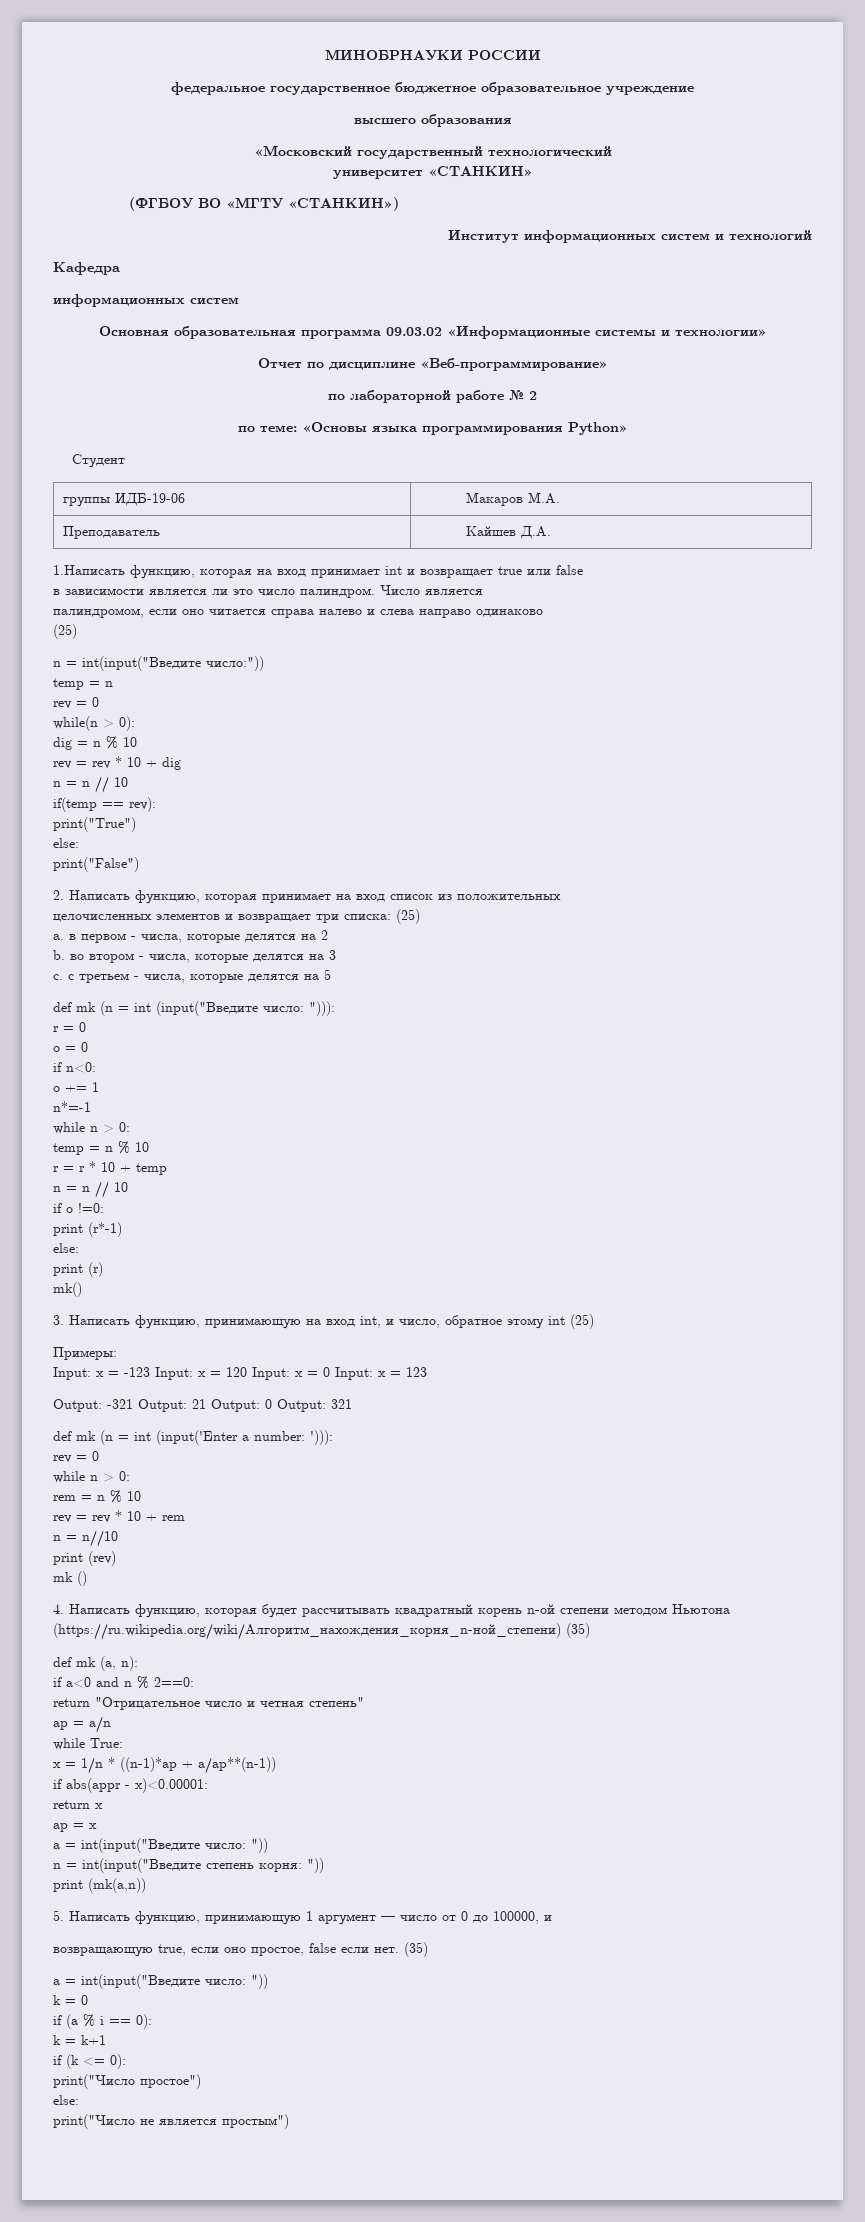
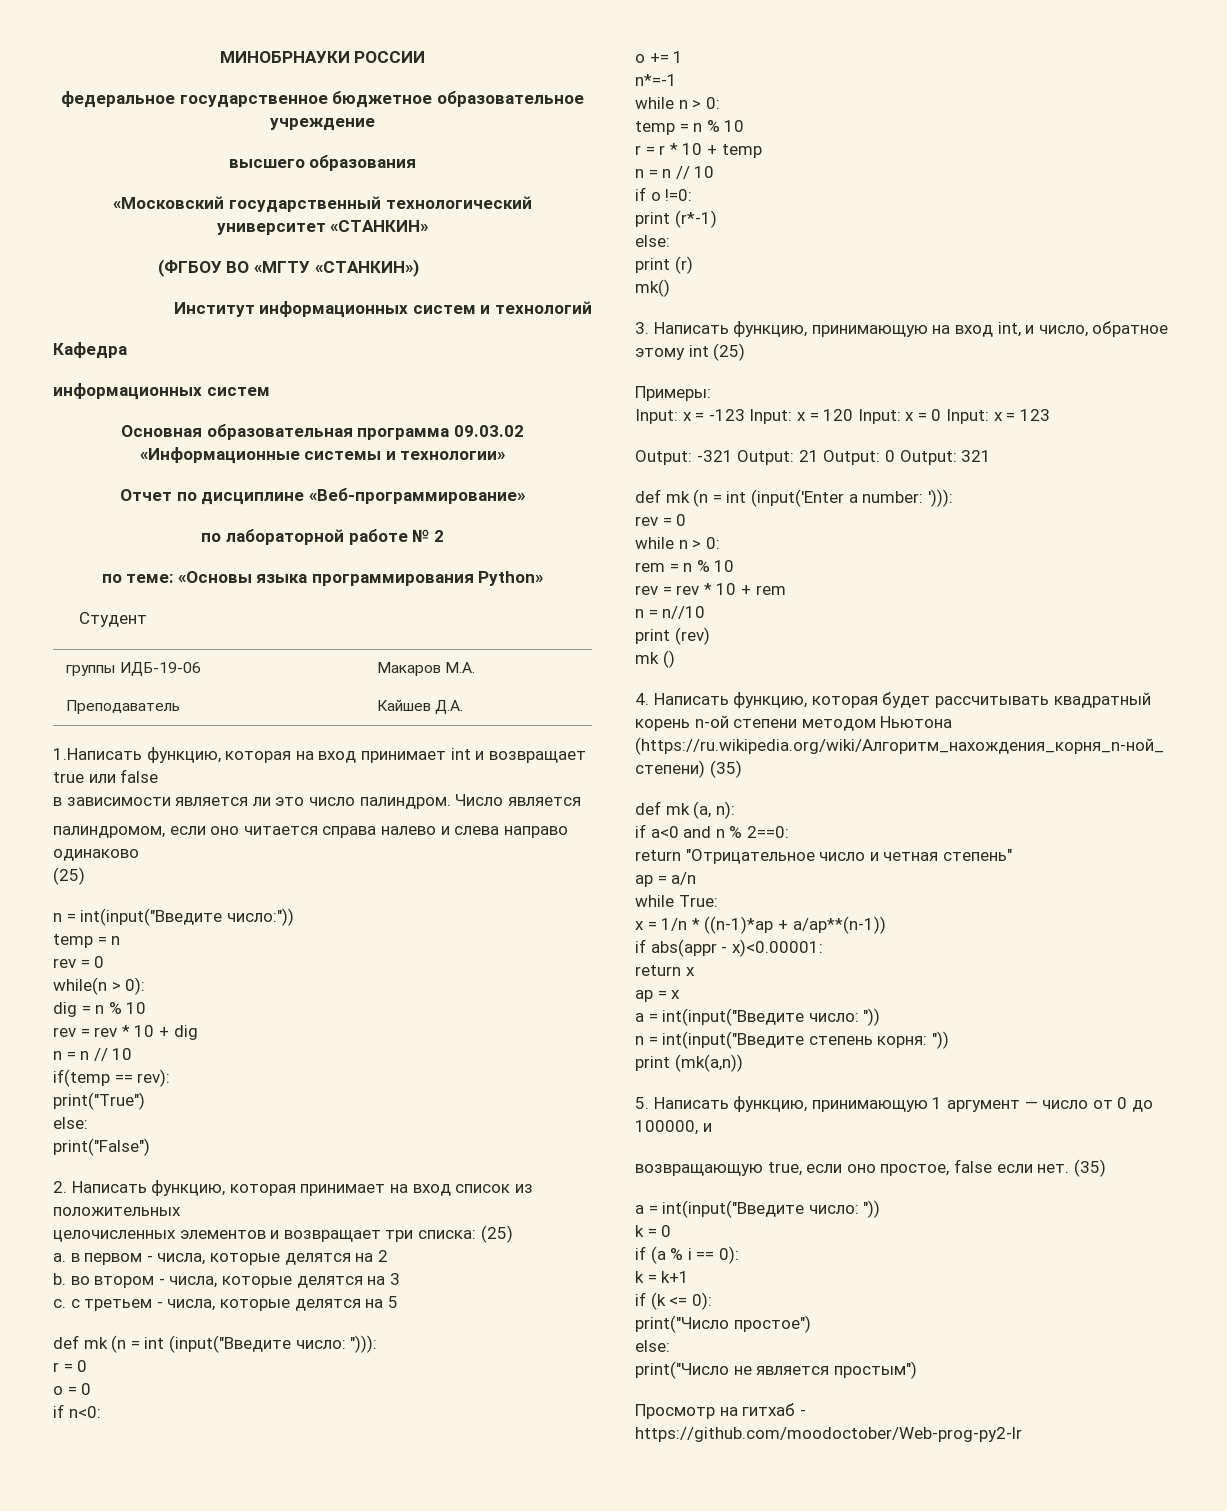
+ Просмотр на гитхаб - https://github.com/moodoctober/Web-prog-py2-lr

